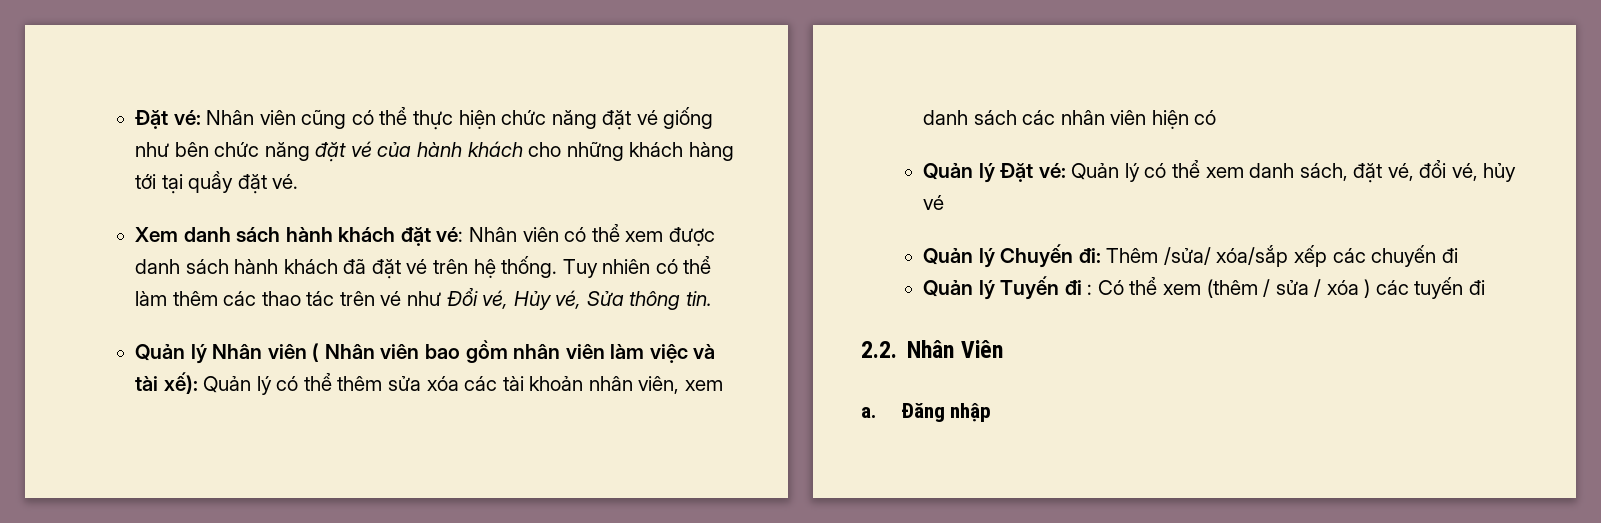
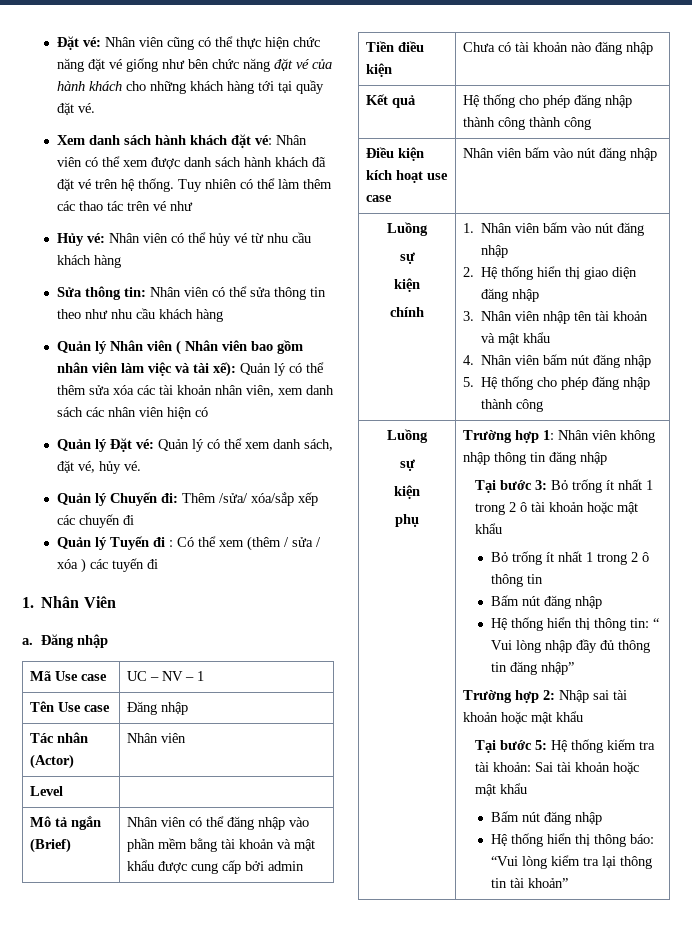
- Tuy nhiên có thể làm thêm các thao tác trên vé như Đổi vé, Hủy vé, Sửa thông tin.
+ Tuy nhiên có thể làm thêm các thao tác trên vé như
+ Hủy vé: Nhân viên có thể hủy vé từ nhu cầu khách hàng
+ Sửa thông tin: Nhân viên có thể sửa thông tin theo như nhu cầu khách hàng
- Quản lý Đặt vé: Quản lý có thể xem danh sách, đặt vé, đổi vé, hủy vé
+ Quản lý Đặt vé: Quản lý có thể xem danh sách, đặt vé, hủy vé.
- 2.2. Nhân Viên
+ 1. Nhân Viên
+ Mã Use case | UC – NV – 1
+ Tên Use case | Đăng nhập
+ Tác nhân (Actor) | Nhân viên
+ Level |
+ Mô tả ngắn (Brief) | Nhân viên có thể đăng nhập vào phần mềm bằng tài khoản và mật khẩu được cung cấp bởi admin
+ Tiền điều kiện | Chưa có tài khoản nào đăng nhập
+ Kết quả | Hệ thống cho phép đăng nhập thành công thành công
+ Điều kiện kích hoạt use case | Nhân viên bấm vào nút đăng nhập
+ Luồng
+ sự
+ kiện
+ chính | 1. Nhân viên bấm vào nút đăng nhập
+ 2. Hệ thống hiển thị giao diện đăng nhập
+ 3. Nhân viên nhập tên tài khoản và mật khẩu
+ 4. Nhân viên bấm nút đăng nhập
+ 5. Hệ thống cho phép đăng nhập thành công
+ Luồng
+ sự
+ kiện
+ phụ | Trường hợp 1: Nhân viên không nhập thông tin đăng nhập
+ Tại bước 3: Bỏ trống ít nhất 1 trong 2 ô tài khoản hoặc mật khẩu
+ Bỏ trống ít nhất 1 trong 2 ô thông tin
+ Bấm nút đăng nhập
+ Hệ thống hiển thị thông tin: “ Vui lòng nhập đầy đủ thông tin đăng nhập”
+ Trường hợp 2: Nhập sai tài khoản hoặc mật khẩu
+ Tại bước 5: Hệ thống kiếm tra tài khoản: Sai tài khoản hoặc mật khẩu
+ Bấm nút đăng nhập
+ Hệ thống hiển thị thông báo: “Vui lòng kiểm tra lại thông tin tài khoản”

